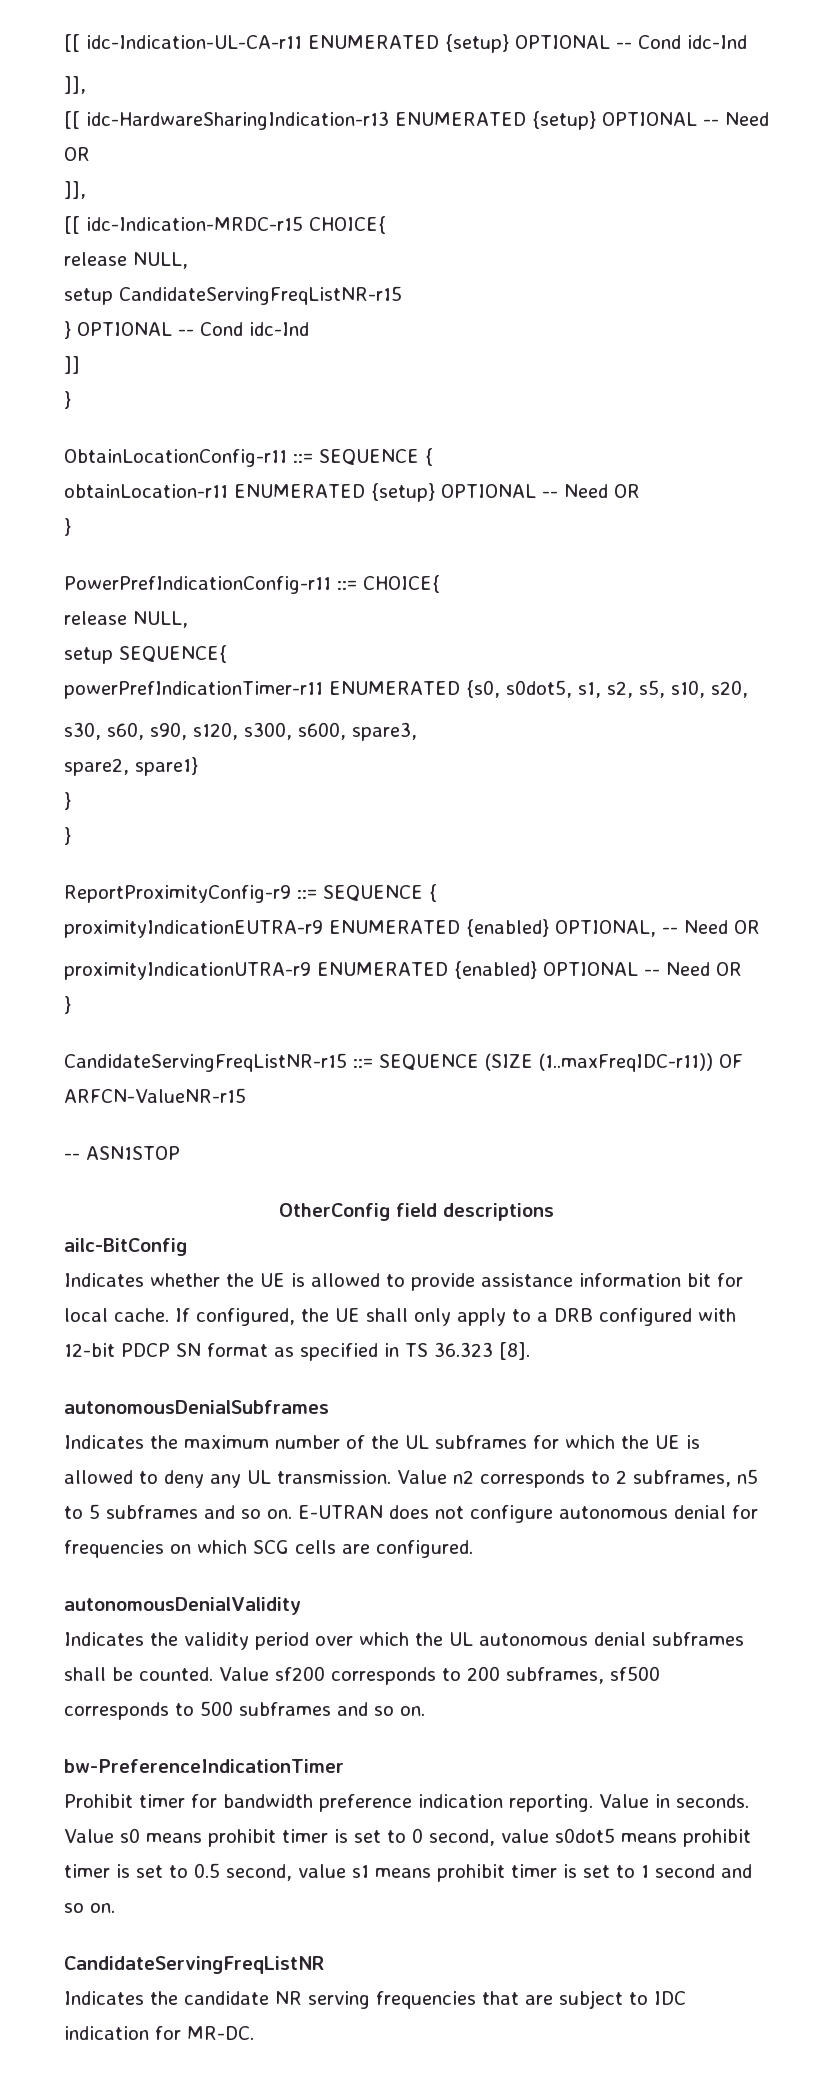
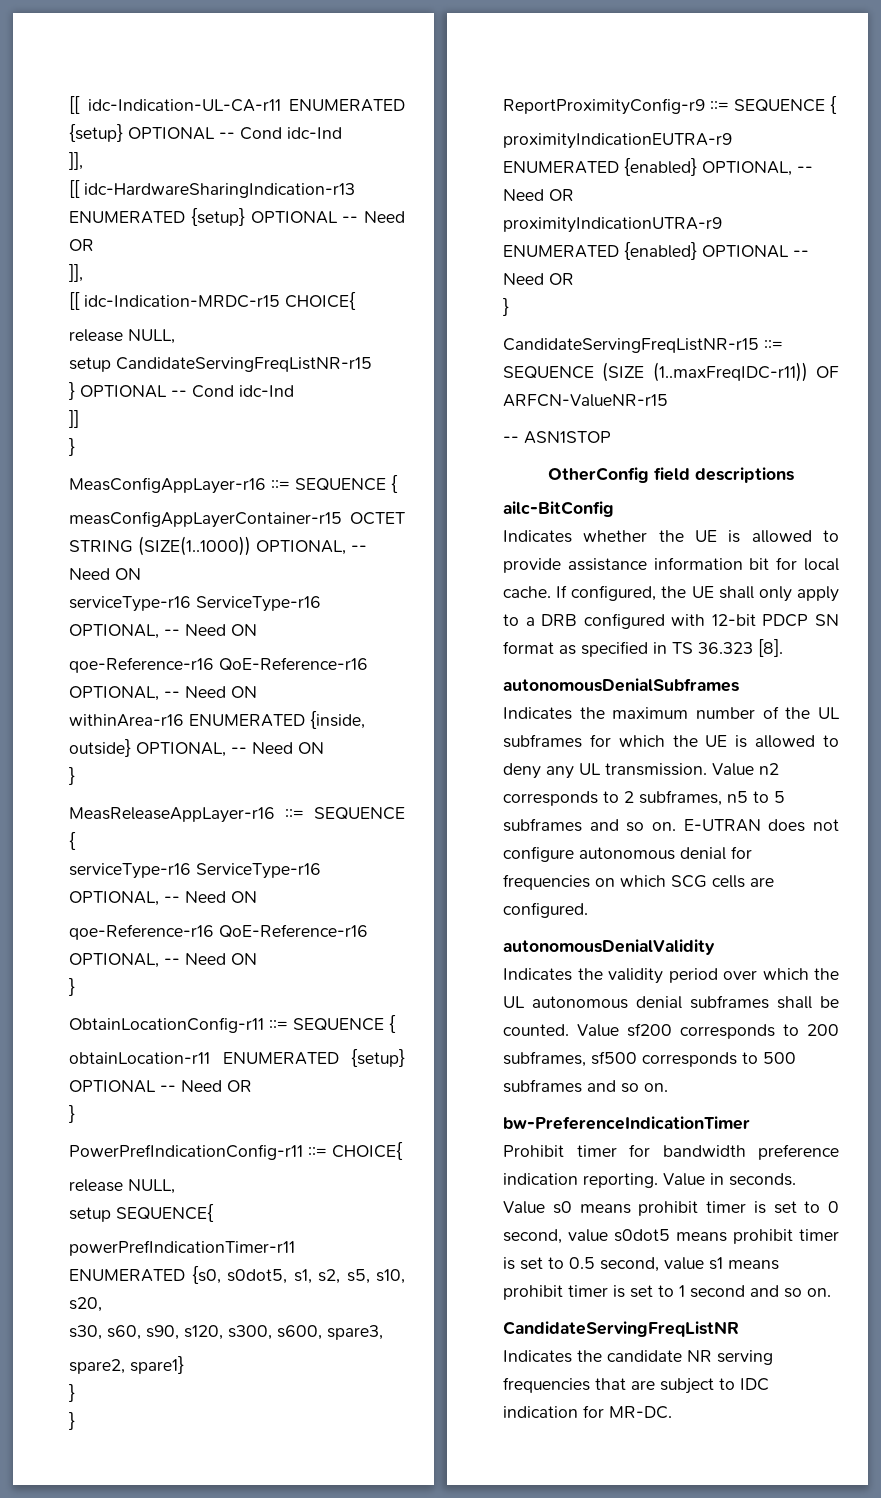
+ MeasConfigAppLayer-r16 ::= SEQUENCE {
+ measConfigAppLayerContainer-r15 OCTET STRING (SIZE(1..1000)) OPTIONAL, -- Need ON
+ serviceType-r16 ServiceType-r16 OPTIONAL, -- Need ON
+ qoe-Reference-r16 QoE-Reference-r16 OPTIONAL, -- Need ON
+ withinArea-r16 ENUMERATED {inside, outside} OPTIONAL, -- Need ON
+ }
+ MeasReleaseAppLayer-r16 ::= SEQUENCE {
+ serviceType-r16 ServiceType-r16 OPTIONAL, -- Need ON
+ qoe-Reference-r16 QoE-Reference-r16 OPTIONAL, -- Need ON
+ }

